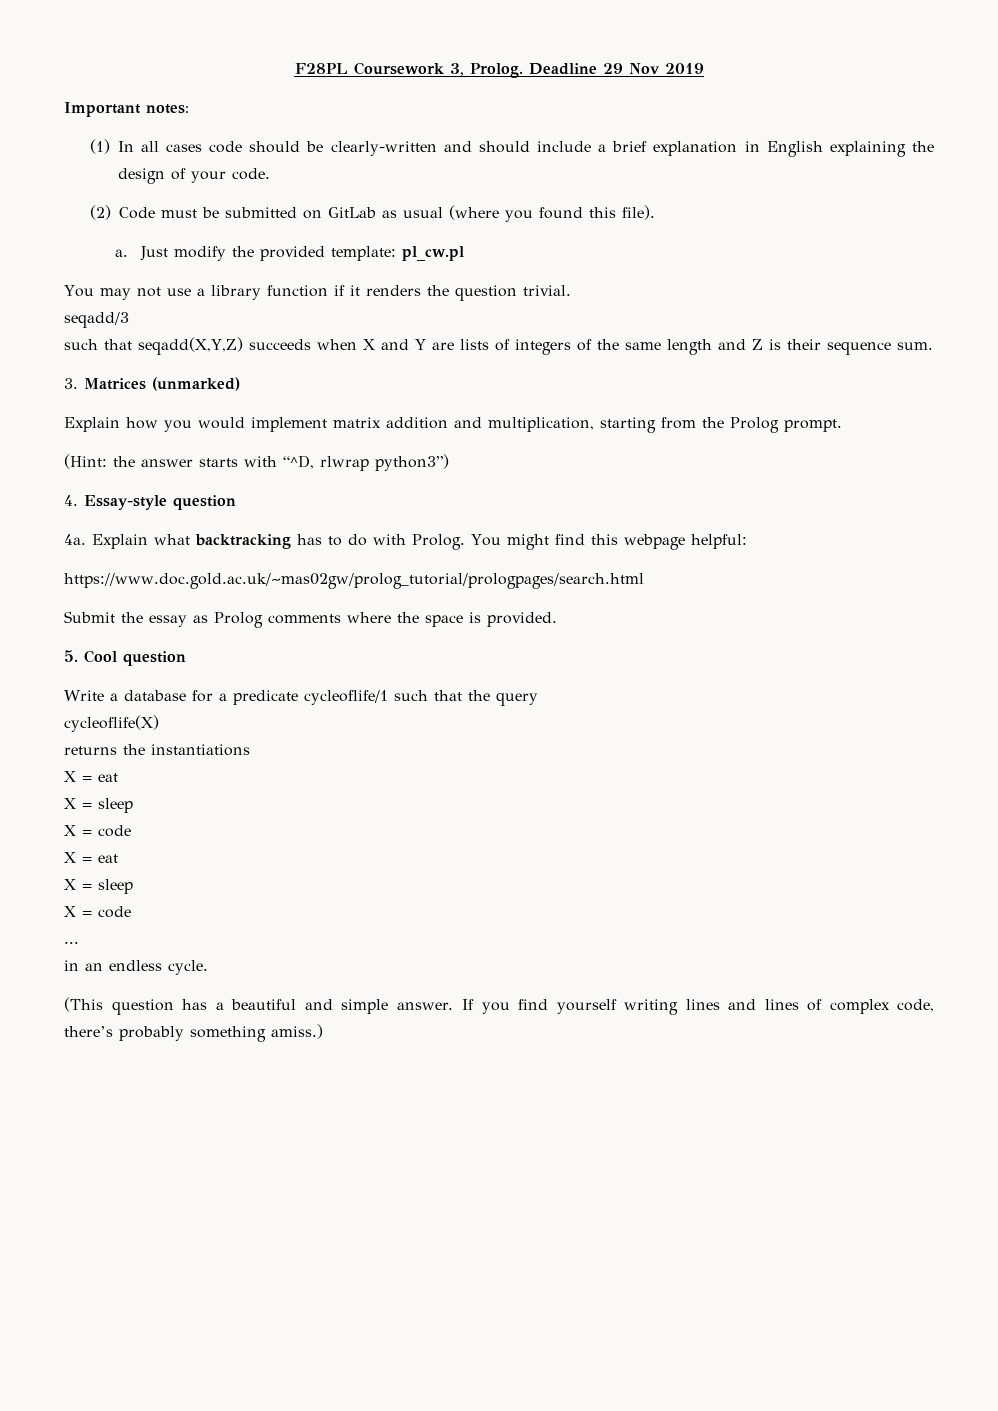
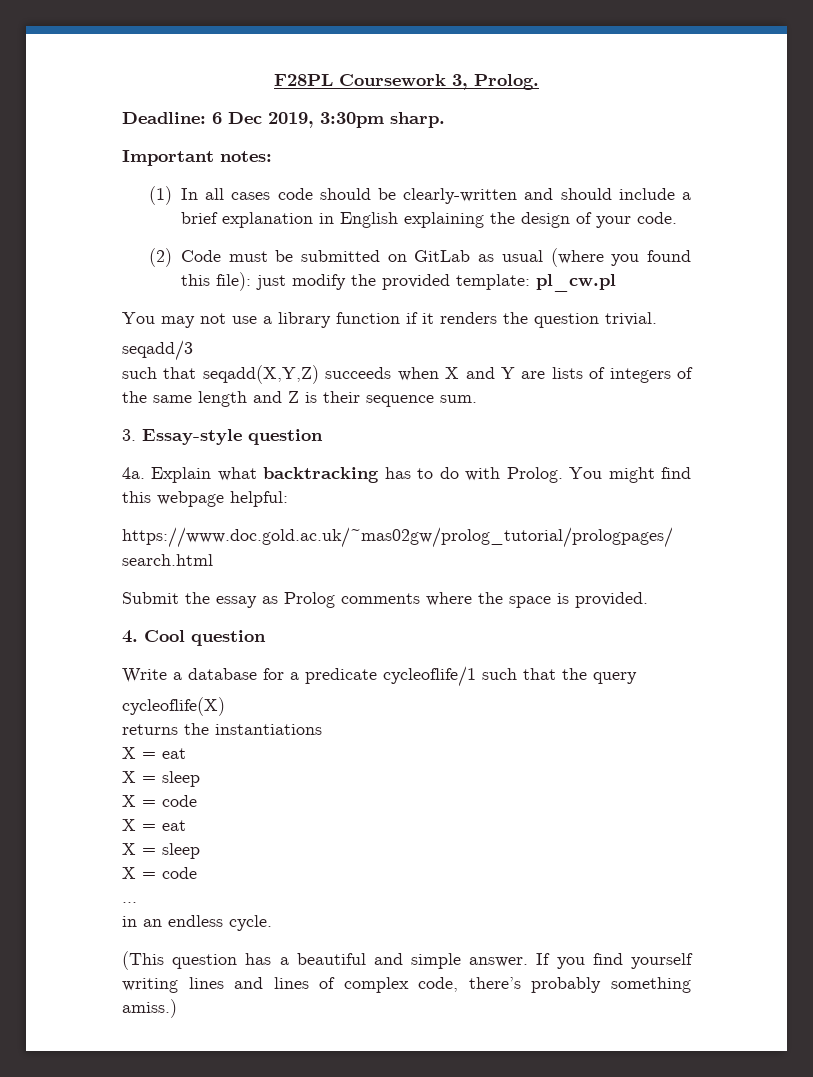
- F28PL Coursework 3, Prolog. Deadline 29 Nov 2019
+ F28PL Coursework 3, Prolog.
+ Deadline: 6 Dec 2019, 3:30pm sharp.
- (2) Code must be submitted on GitLab as usual (where you found this file).
- a. Just modify the provided template: pl_cw.pl
+ (2) Code must be submitted on GitLab as usual (where you found this file): just modify the provided template: pl_cw.pl
- 3. Matrices (unmarked)
- Explain how you would implement matrix addition and multiplication, starting from the Prolog prompt.
- (Hint: the answer starts with “^D, rlwrap python3”)
- 4. Essay-style question
+ 3. Essay-style question
- 5. Cool question
+ 4. Cool question

